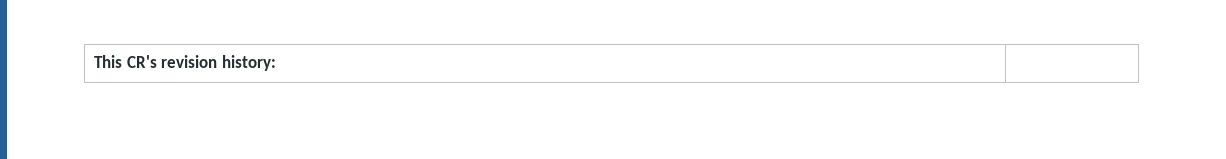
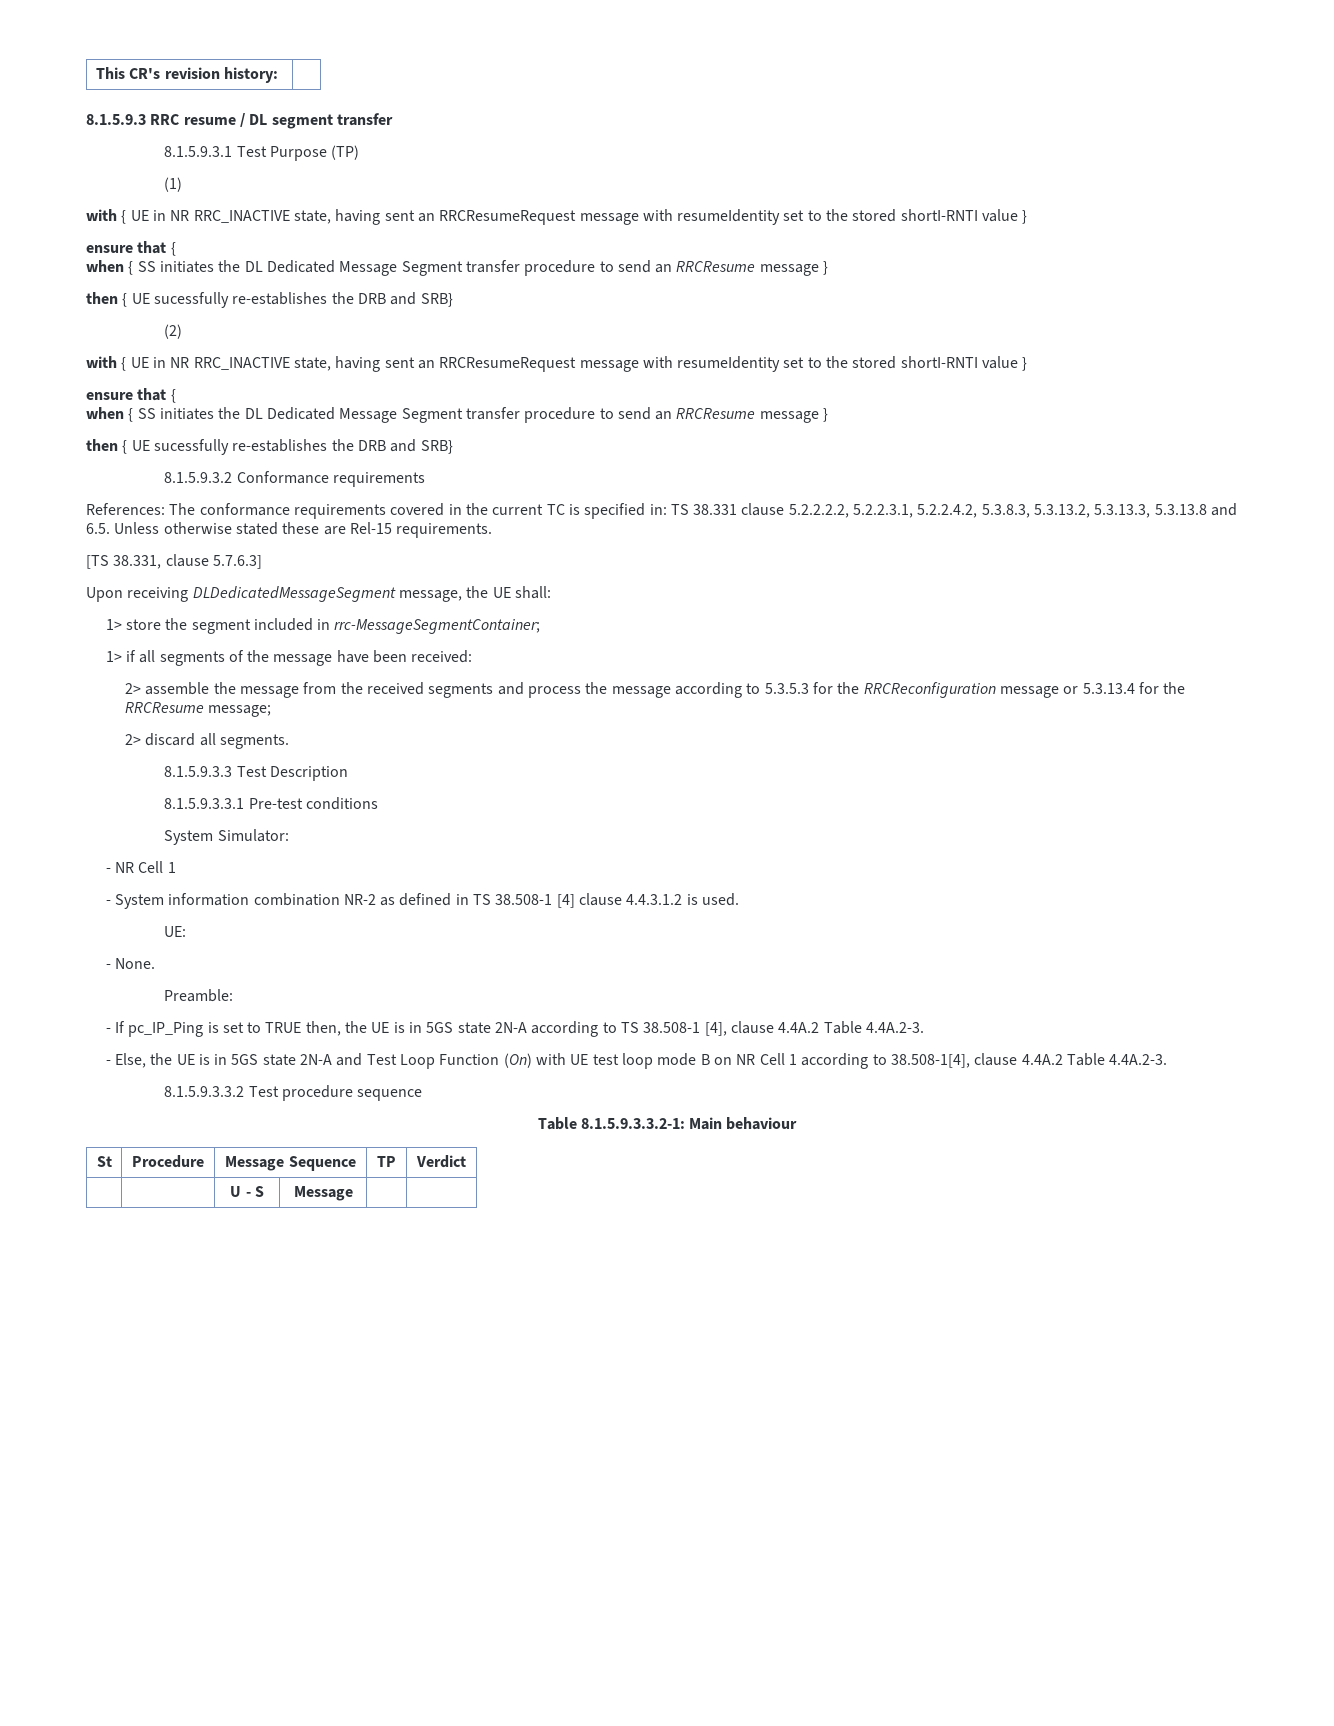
+ 8.1.5.9.3 RRC resume / DL segment transfer
+ 8.1.5.9.3.1 Test Purpose (TP)
+ (1)
+ with { UE in NR RRC_INACTIVE state, having sent an RRCResumeRequest message with resumeIdentity set to the stored shortI-RNTI value }
+ ensure that {
+ when { SS initiates the DL Dedicated Message Segment transfer procedure to send an RRCResume message }
+ then { UE sucessfully re-establishes the DRB and SRB}
+ (2)
+ with { UE in NR RRC_INACTIVE state, having sent an RRCResumeRequest message with resumeIdentity set to the stored shortI-RNTI value }
+ ensure that {
+ when { SS initiates the DL Dedicated Message Segment transfer procedure to send an RRCResume message }
+ then { UE sucessfully re-establishes the DRB and SRB}
+ 8.1.5.9.3.2 Conformance requirements
+ References: The conformance requirements covered in the current TC is specified in: TS 38.331 clause 5.2.2.2.2, 5.2.2.3.1, 5.2.2.4.2, 5.3.8.3, 5.3.13.2, 5.3.13.3, 5.3.13.8 and 6.5. Unless otherwise stated these are Rel-15 requirements.
+ [TS 38.331, clause 5.7.6.3]
+ Upon receiving DLDedicatedMessageSegment message, the UE shall:
+ 1> store the segment included in rrc-MessageSegmentContainer;
+ 1> if all segments of the message have been received:
+ 2> assemble the message from the received segments and process the message according to 5.3.5.3 for the RRCReconfiguration message or 5.3.13.4 for the RRCResume message;
+ 2> discard all segments.
+ 8.1.5.9.3.3 Test Description
+ 8.1.5.9.3.3.1 Pre-test conditions
+ System Simulator:
+ - NR Cell 1
+ - System information combination NR-2 as defined in TS 38.508-1 [4] clause 4.4.3.1.2 is used.
+ UE:
+ - None.
+ Preamble:
+ - If pc_IP_Ping is set to TRUE then, the UE is in 5GS state 2N-A according to TS 38.508-1 [4], clause 4.4A.2 Table 4.4A.2-3.
+ - Else, the UE is in 5GS state 2N-A and Test Loop Function (On) with UE test loop mode B on NR Cell 1 according to 38.508-1[4], clause 4.4A.2 Table 4.4A.2-3.
+ 8.1.5.9.3.3.2 Test procedure sequence
+ Table 8.1.5.9.3.3.2-1: Main behaviour
+ St | Procedure | Message Sequence | TP | Verdict
+ | | U - S | Message | |

